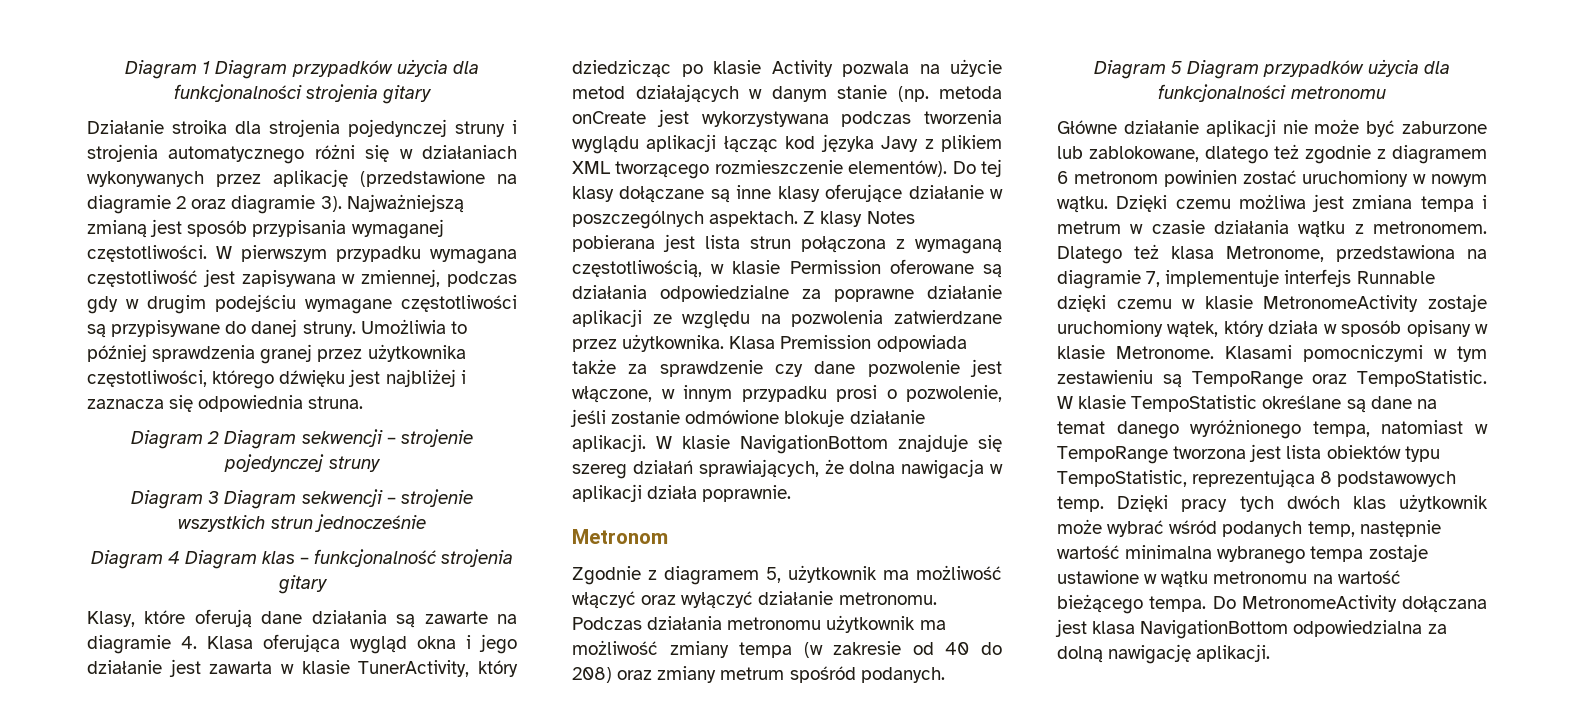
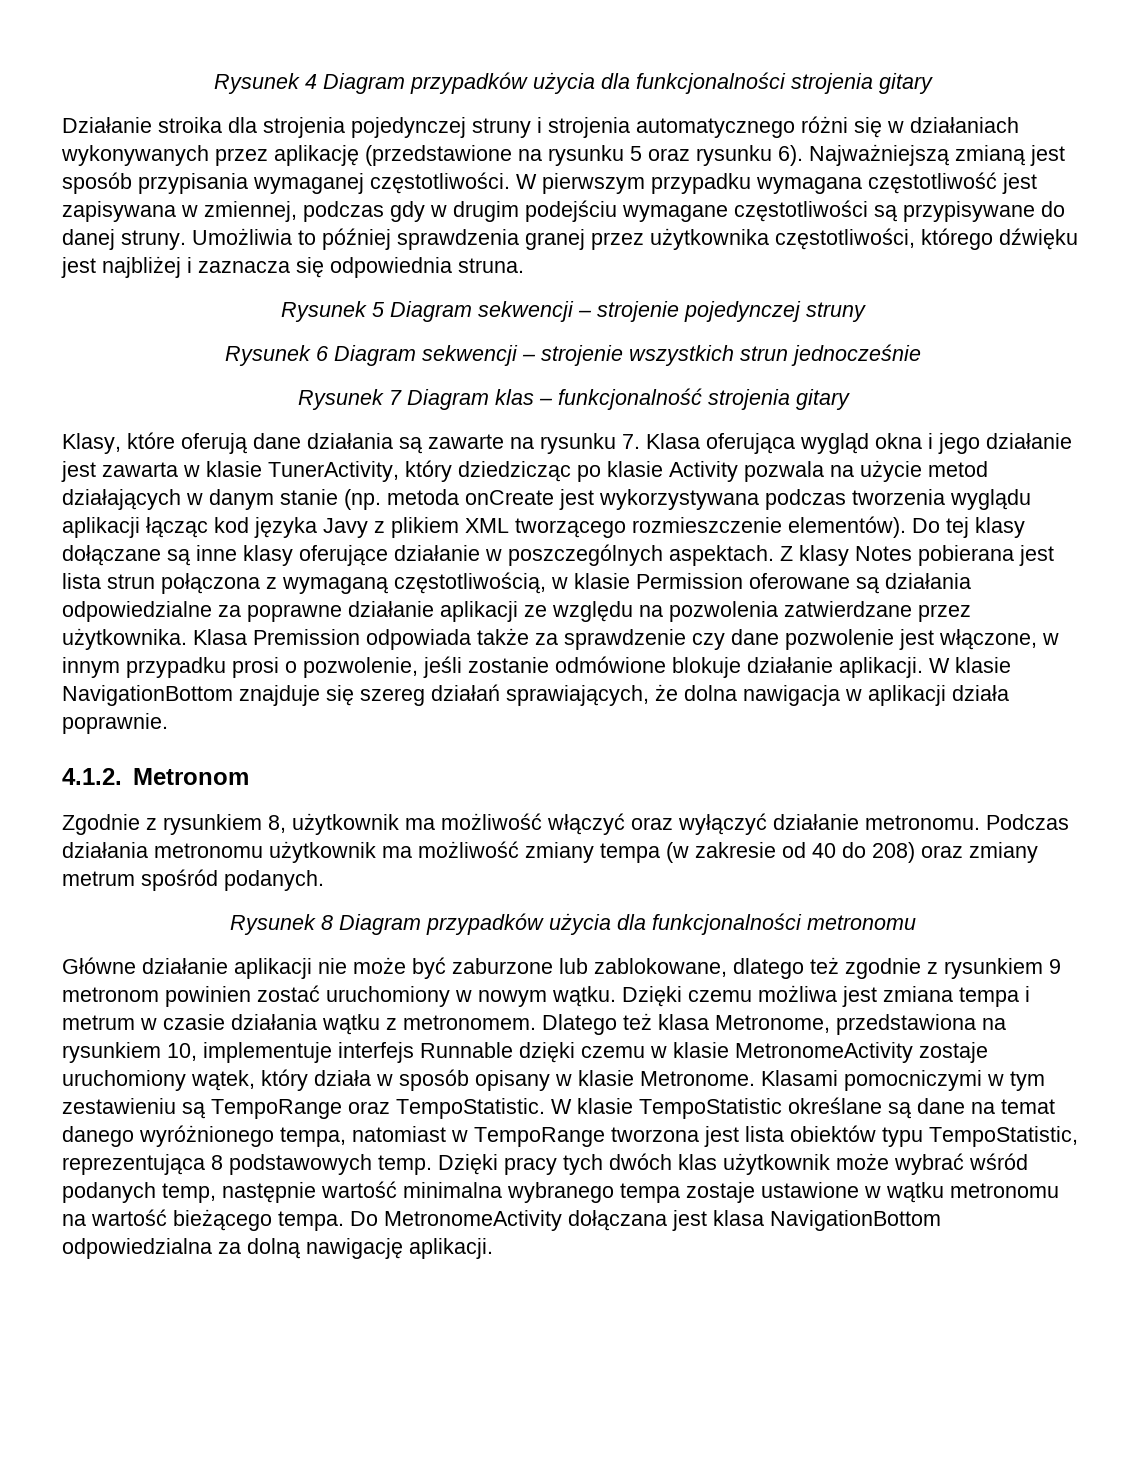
- Diagram 1 Diagram przypadków użycia dla funkcjonalności strojenia gitary
+ Rysunek 4 Diagram przypadków użycia dla funkcjonalności strojenia gitary
- Działanie stroika dla strojenia pojedynczej struny i strojenia automatycznego różni się w działaniach wykonywanych przez aplikację (przedstawione na diagramie 2 oraz diagramie 3).
+ Działanie stroika dla strojenia pojedynczej struny i strojenia automatycznego różni się w działaniach wykonywanych przez aplikację (przedstawione na rysunku 5 oraz rysunku 6).
- Diagram 2 Diagram sekwencji – strojenie pojedynczej struny
+ Rysunek 5 Diagram sekwencji – strojenie pojedynczej struny
- Diagram 3 Diagram sekwencji – strojenie wszystkich strun jednocześnie
+ Rysunek 6 Diagram sekwencji – strojenie wszystkich strun jednocześnie
- Diagram 4 Diagram klas – funkcjonalność strojenia gitary
+ Rysunek 7 Diagram klas – funkcjonalność strojenia gitary
- Klasy, które oferują dane działania są zawarte na diagramie 4. Klasa oferująca wygląd okna i jego działanie jest zawarta w klasie TunerActivity, który dziedzicząc po klasie Activity pozwala na użycie metod działających w danym stanie (np. metoda onCreate jest wykorzystywana podczas tworzenia wyglądu aplikacji łącząc kod języka Javy z plikiem XML tworzącego rozmieszczenie elementów).
+ Klasy, które oferują dane działania są zawarte na rysunku 7. Klasa oferująca wygląd okna i jego działanie jest zawarta w klasie TunerActivity, który dziedzicząc po klasie Activity pozwala na użycie metod działających w danym stanie (np. metoda onCreate jest wykorzystywana podczas tworzenia wyglądu aplikacji łącząc kod języka Javy z plikiem XML tworzącego rozmieszczenie elementów).
- Metronom
+ 4.1.2. Metronom
- Zgodnie z diagramem 5, użytkownik ma możliwość włączyć oraz wyłączyć działanie metronomu.
+ Zgodnie z rysunkiem 8, użytkownik ma możliwość włączyć oraz wyłączyć działanie metronomu.
- Diagram 5 Diagram przypadków użycia dla funkcjonalności metronomu
+ Rysunek 8 Diagram przypadków użycia dla funkcjonalności metronomu
- Główne działanie aplikacji nie może być zaburzone lub zablokowane, dlatego też zgodnie z diagramem 6 metronom powinien zostać uruchomiony w nowym wątku.
+ Główne działanie aplikacji nie może być zaburzone lub zablokowane, dlatego też zgodnie z rysunkiem 9 metronom powinien zostać uruchomiony w nowym wątku.
- Dlatego też klasa Metronome, przedstawiona na diagramie 7, implementuje interfejs Runnable dzięki czemu w klasie MetronomeActivity zostaje uruchomiony wątek, który działa w sposób opisany w klasie Metronome.
+ Dlatego też klasa Metronome, przedstawiona na rysunkiem 10, implementuje interfejs Runnable dzięki czemu w klasie MetronomeActivity zostaje uruchomiony wątek, który działa w sposób opisany w klasie Metronome.

